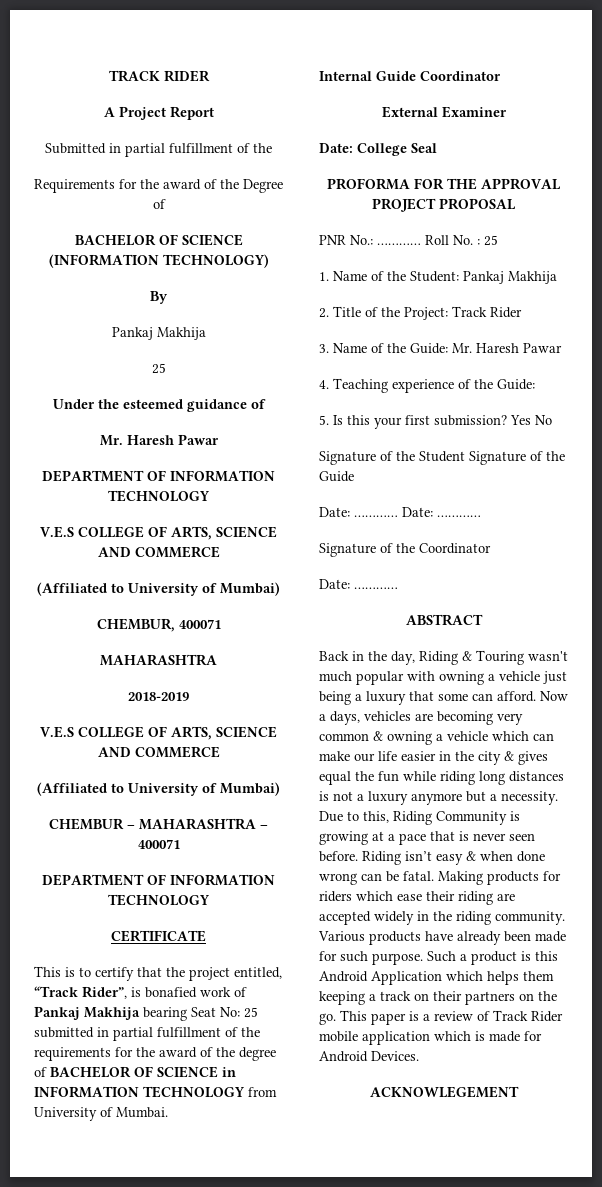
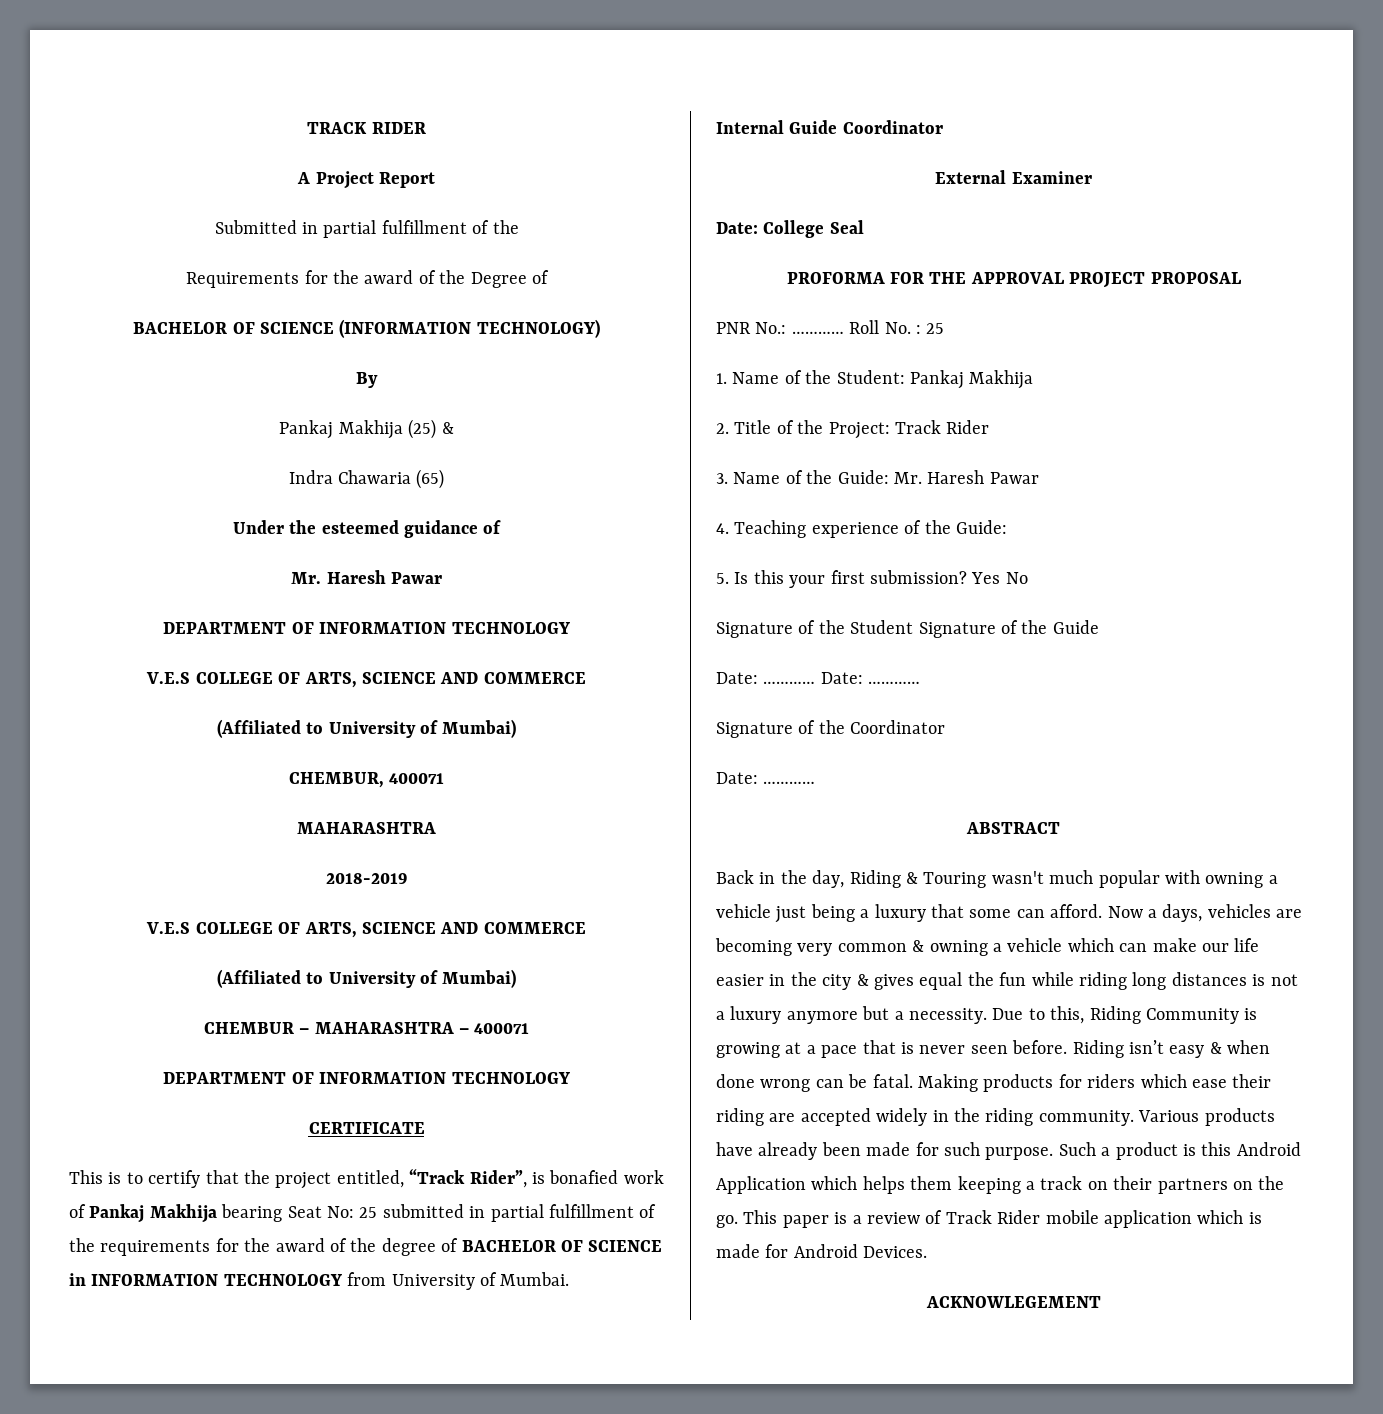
  By
- Pankaj Makhija
- 25
+ Pankaj Makhija (25) &
+ Indra Chawaria (65)

